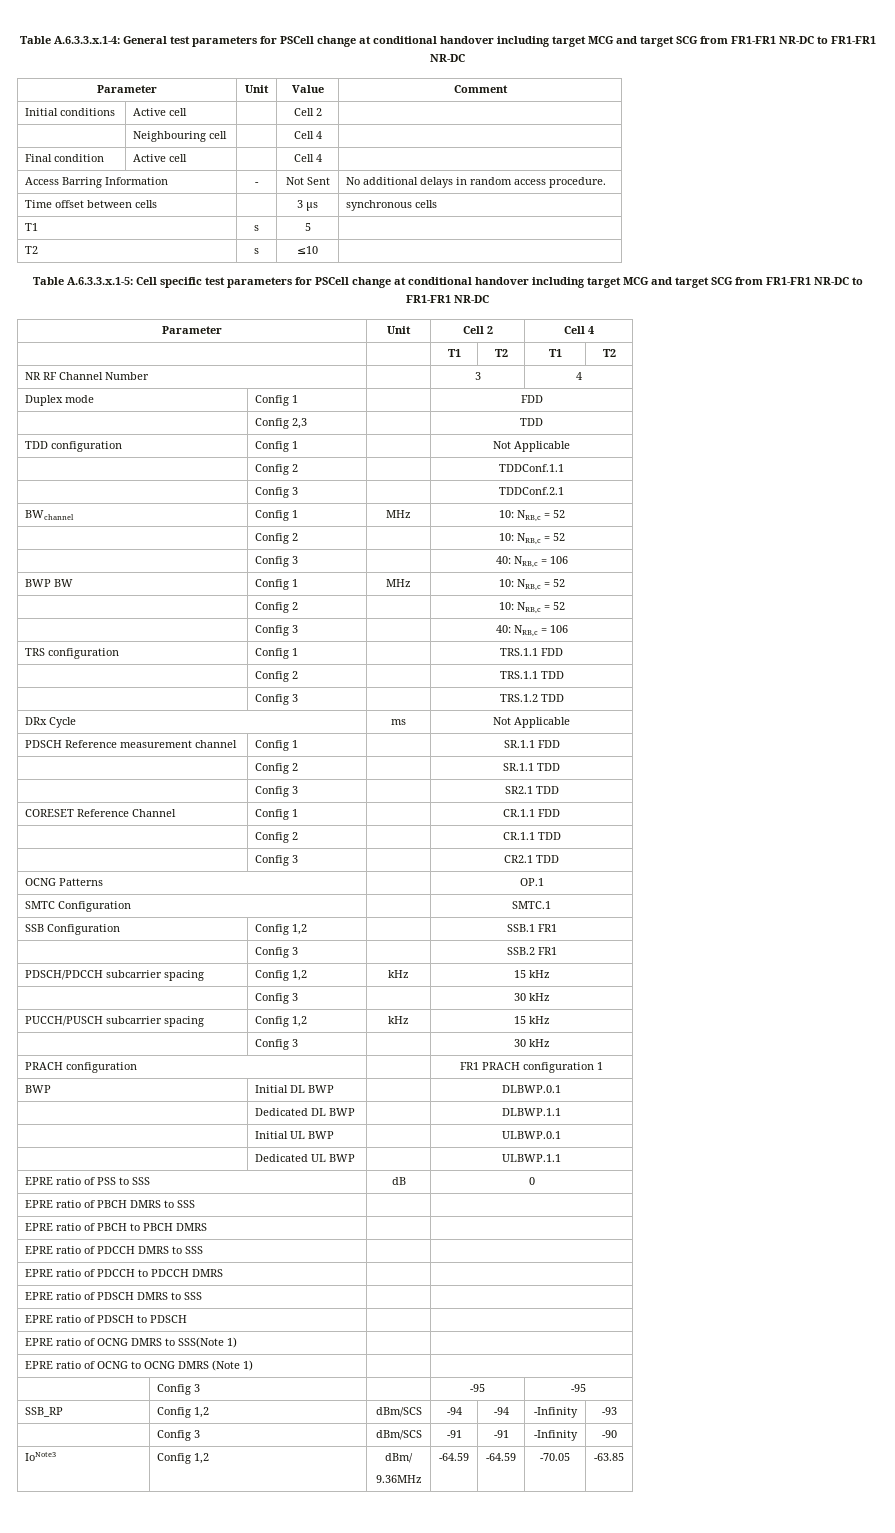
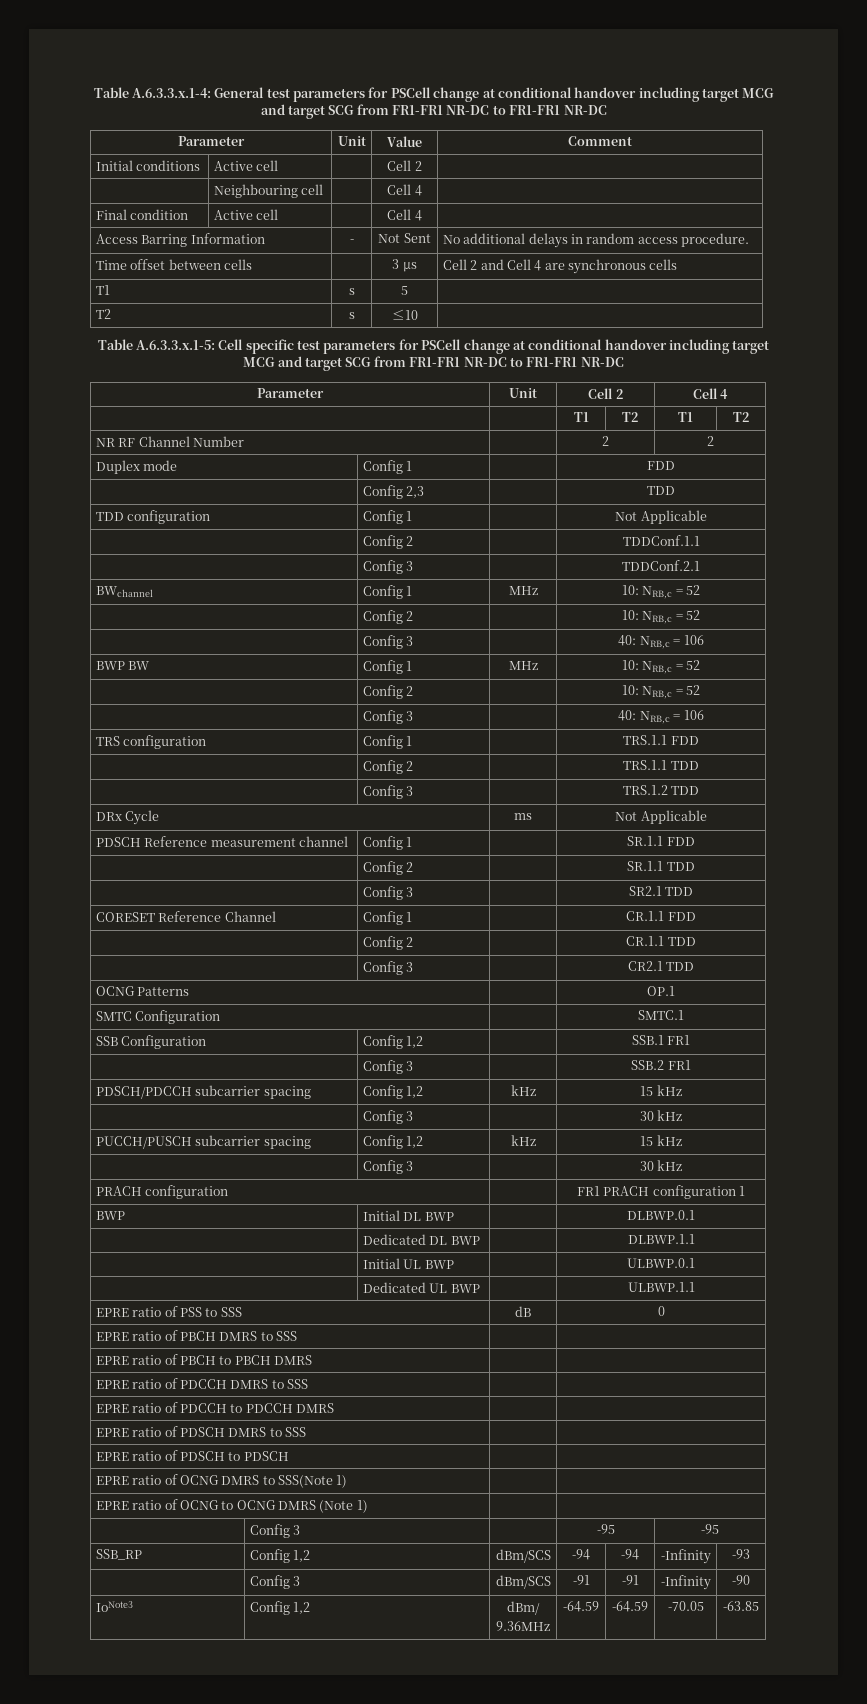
- Time offset between cells | | 3 μs | synchronous cells
+ Time offset between cells | | 3 μs | Cell 2 and Cell 4 are synchronous cells
- NR RF Channel Number | | 3 | 4
+ NR RF Channel Number | | 2 | 2

